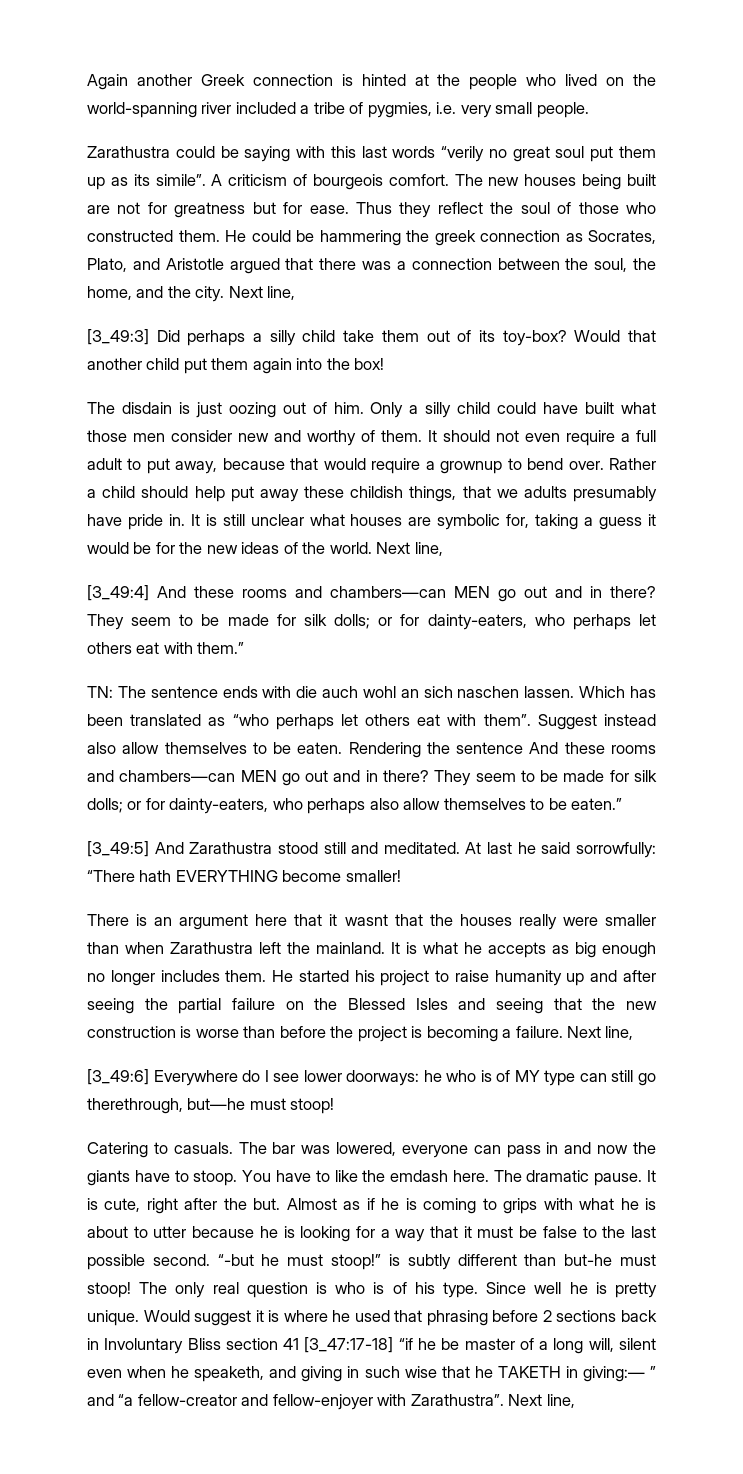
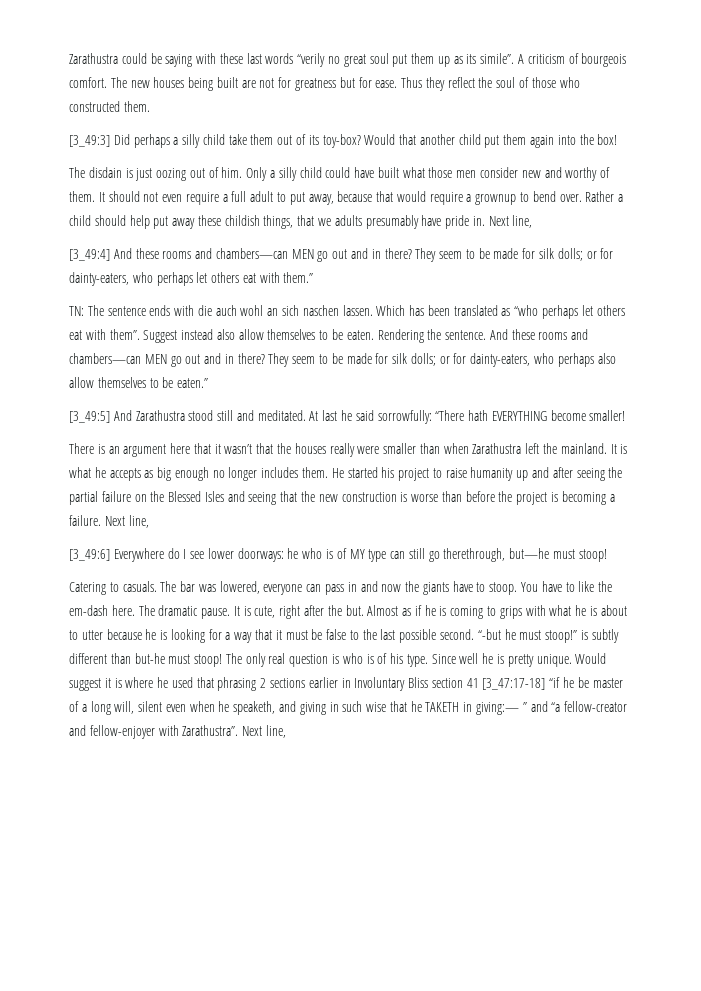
- Again another Greek connection is hinted at the people who lived on the world-spanning river included a tribe of pygmies, i.e. very small people.
- Zarathustra could be saying with this last words “verily no great soul put them up as its simile”.
+ Zarathustra could be saying with these last words “verily no great soul put them up as its simile”.
- He could be hammering the greek connection as Socrates, Plato, and Aristotle argued that there was a connection between the soul, the home, and the city. Next line,
- It is still unclear what houses are symbolic for, taking a guess it would be for the new ideas of the world.
- Rendering the sentence And these rooms and chambers—can MEN go out and in there?
+ Rendering the sentence. And these rooms and chambers—can MEN go out and in there?
- There is an argument here that it wasnt that the houses really were smaller than when Zarathustra left the mainland.
+ There is an argument here that it wasn’t that the houses really were smaller than when Zarathustra left the mainland.
- You have to like the emdash here.
+ You have to like the em-dash here.
- Would suggest it is where he used that phrasing before 2 sections back in Involuntary Bliss section 41 [3_47:17-18] “if he be master of a long will, silent even when he speaketh, and giving in such wise that he TAKETH in giving:— ” and “a fellow-creator and fellow-enjoyer with Zarathustra”.
+ Would suggest it is where he used that phrasing 2 sections earlier in Involuntary Bliss section 41 [3_47:17-18] “if he be master of a long will, silent even when he speaketh, and giving in such wise that he TAKETH in giving:— ” and “a fellow-creator and fellow-enjoyer with Zarathustra”.

